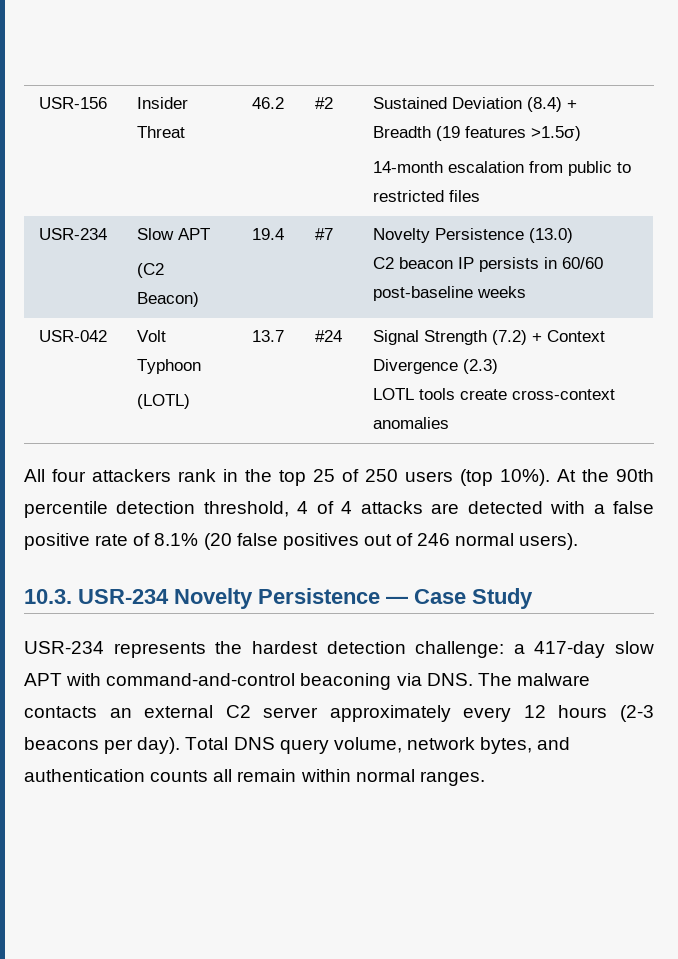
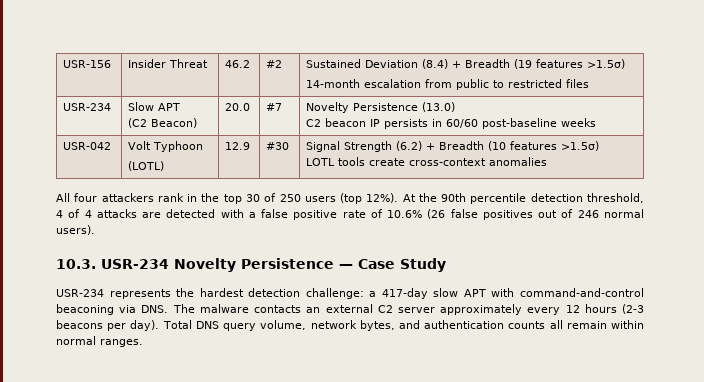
  USR-234 | Slow APT
- (C2 Beacon) | 19.4 | #7 | Novelty Persistence (13.0)
+ (C2 Beacon) | 20.0 | #7 | Novelty Persistence (13.0)
  USR-042 | Volt Typhoon
- (LOTL) | 13.7 | #24 | Signal Strength (7.2) + Context Divergence (2.3)
+ (LOTL) | 12.9 | #30 | Signal Strength (6.2) + Breadth (10 features >1.5σ)
- All four attackers rank in the top 25 of 250 users (top 10%).
+ All four attackers rank in the top 30 of 250 users (top 12%).
- At the 90th percentile detection threshold, 4 of 4 attacks are detected with a false positive rate of 8.1% (20 false positives out of 246 normal users).
+ At the 90th percentile detection threshold, 4 of 4 attacks are detected with a false positive rate of 10.6% (26 false positives out of 246 normal users).

